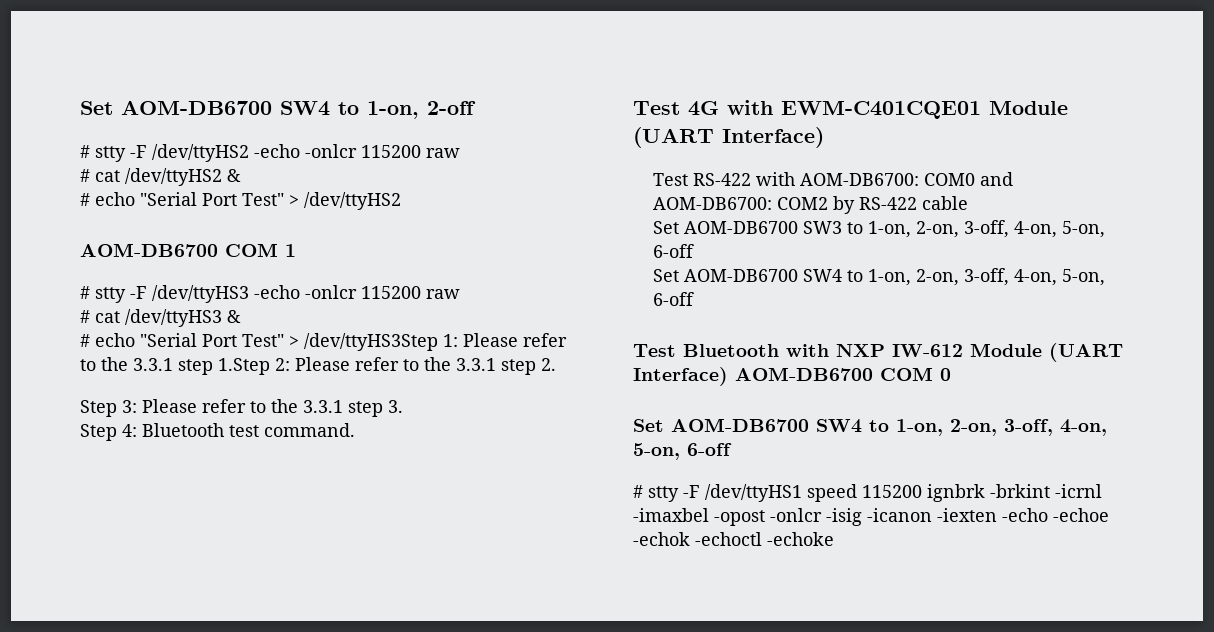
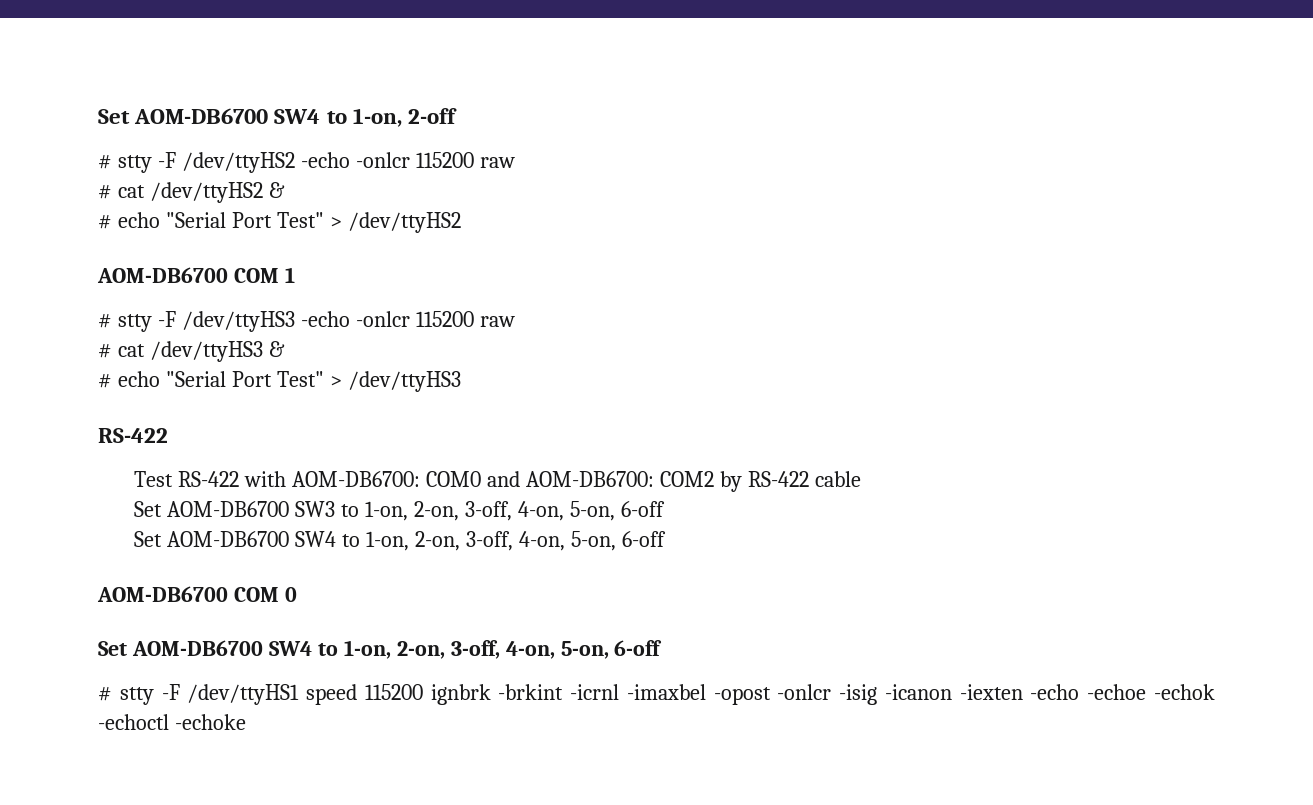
- # echo "Serial Port Test" > /dev/ttyHS3Step 1: Please refer to the 3.3.1 step 1.Step 2: Please refer to the 3.3.1 step 2.
- Step 3: Please refer to the 3.3.1 step 3.
- Step 4: Bluetooth test command.
- Test 4G with EWM-C401CQE01 Module (UART Interface)
+ # echo "Serial Port Test" > /dev/ttyHS3
+ RS-422
- Test Bluetooth with NXP IW-612 Module (UART Interface) AOM-DB6700 COM 0
+ AOM-DB6700 COM 0

